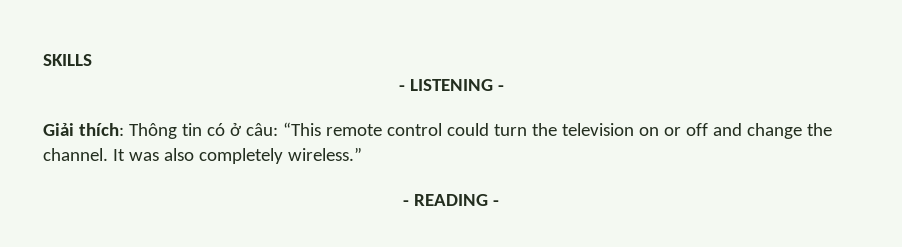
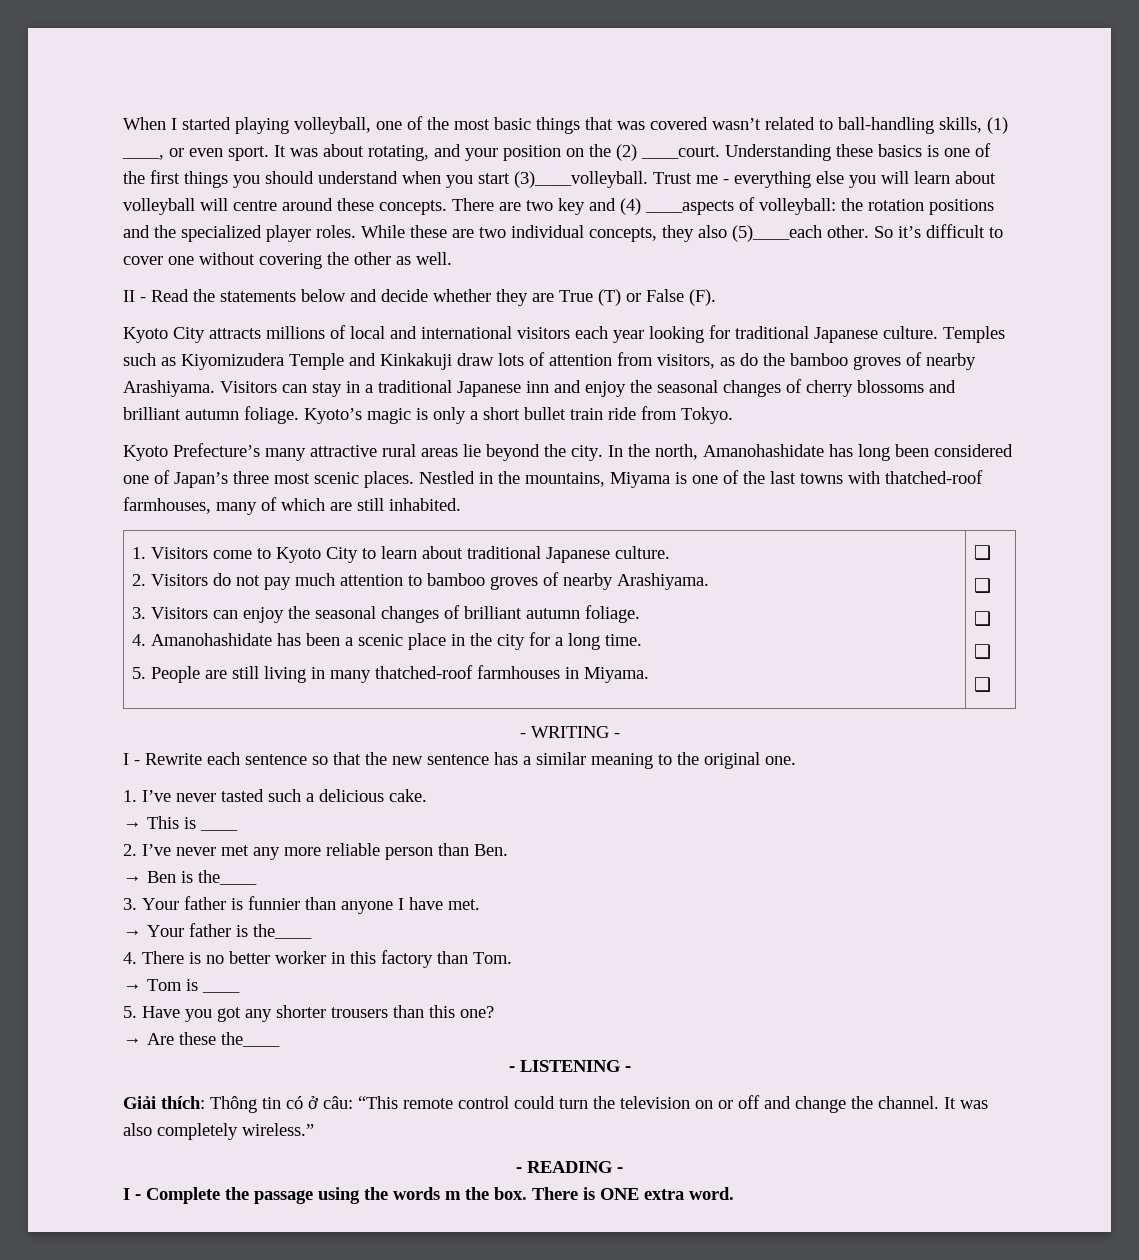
- SKILLS
+ When I started playing volleyball, one of the most basic things that was covered wasn’t related to ball-handling skills, (1) ____, or even sport. It was about rotating, and your position on the (2) ____court. Understanding these basics is one of the first things you should understand when you start (3)____volleyball. Trust me - everything else you will learn about volleyball will centre around these concepts. There are two key and (4) ____aspects of volleyball: the rotation positions and the specialized player roles. While these are two individual concepts, they also (5)____each other. So it’s difficult to cover one without covering the other as well.
+ II - Read the statements below and decide whether they are True (T) or False (F).
+ Kyoto City attracts millions of local and international visitors each year looking for traditional Japanese culture. Temples such as Kiyomizudera Temple and Kinkakuji draw lots of attention from visitors, as do the bamboo groves of nearby Arashiyama. Visitors can stay in a traditional Japanese inn and enjoy the seasonal changes of cherry blossoms and brilliant autumn foliage. Kyoto’s magic is only a short bullet train ride from Tokyo.
+ Kyoto Prefecture’s many attractive rural areas lie beyond the city. In the north, Amanohashidate has long been considered one of Japan’s three most scenic places. Nestled in the mountains, Miyama is one of the last towns with thatched-roof farmhouses, many of which are still inhabited.
+ 1. Visitors come to Kyoto City to learn about traditional Japanese culture.
+ 2. Visitors do not pay much attention to bamboo groves of nearby Arashiyama.
+ 3. Visitors can enjoy the seasonal changes of brilliant autumn foliage.
+ 4. Amanohashidate has been a scenic place in the city for a long time.
+ 5. People are still living in many thatched-roof farmhouses in Miyama. | ❑
+ ❑
+ ❑
+ ❑
+ ❑
+ - WRITING -
+ I - Rewrite each sentence so that the new sentence has a similar meaning to the original one.
+ 1. I’ve never tasted such a delicious cake.
+ → This is ____
+ 2. I’ve never met any more reliable person than Ben.
+ → Ben is the____
+ 3. Your father is funnier than anyone I have met.
+ → Your father is the____
+ 4. There is no better worker in this factory than Tom.
+ → Tom is ____
+ 5. Have you got any shorter trousers than this one?
+ → Are these the____
+ I - Complete the passage using the words m the box. There is ONE extra word.

